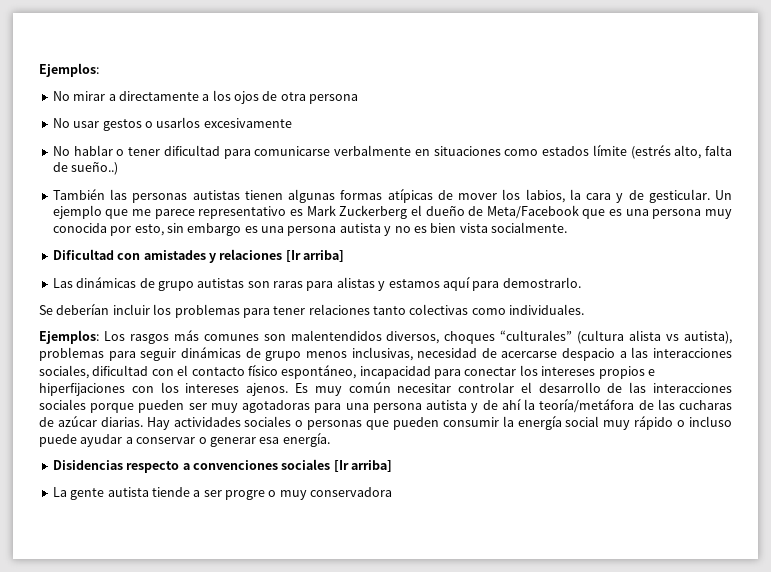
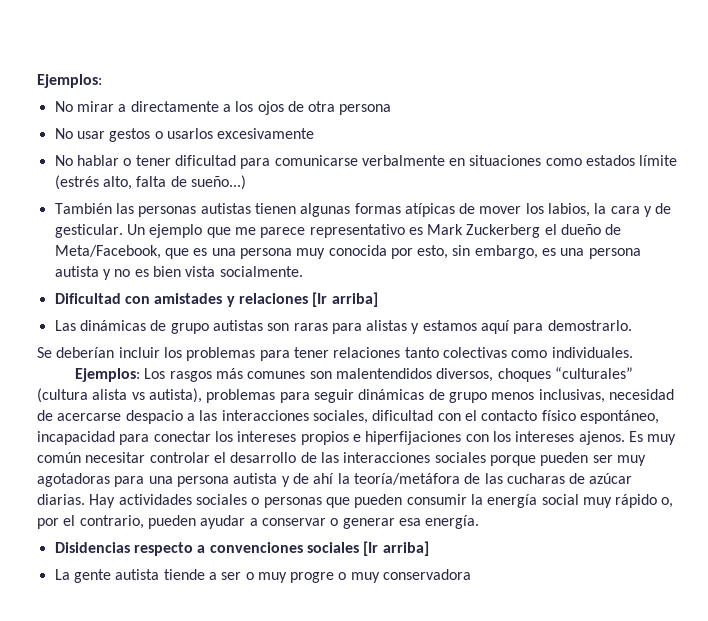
- No hablar o tener dificultad para comunicarse verbalmente en situaciones como estados límite (estrés alto, falta de sueño..)
+ No hablar o tener dificultad para comunicarse verbalmente en situaciones como estados límite (estrés alto, falta de sueño...)
- Un ejemplo que me parece representativo es Mark Zuckerberg el dueño de Meta/Facebook que es una persona muy conocida por esto, sin embargo es una persona autista y no es bien vista socialmente.
+ Un ejemplo que me parece representativo es Mark Zuckerberg el dueño de Meta/Facebook, que es una persona muy conocida por esto, sin embargo, es una persona autista y no es bien vista socialmente.
- Hay actividades sociales o personas que pueden consumir la energía social muy rápido o incluso puede ayudar a conservar o generar esa energía.
+ Hay actividades sociales o personas que pueden consumir la energía social muy rápido o, por el contrario, pueden ayudar a conservar o generar esa energía.
- La gente autista tiende a ser progre o muy conservadora
+ La gente autista tiende a ser o muy progre o muy conservadora

